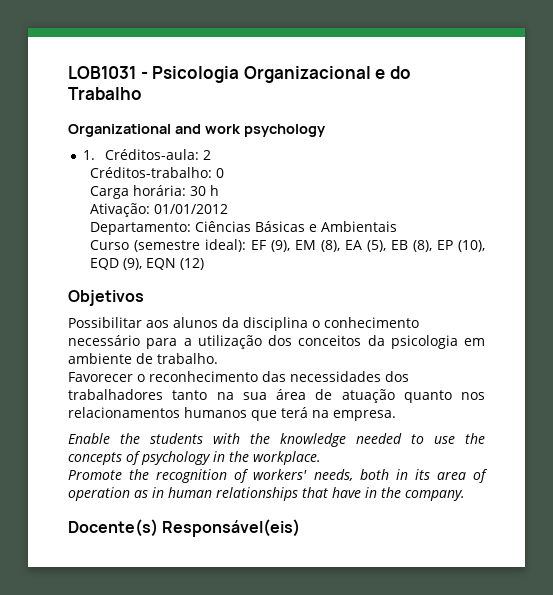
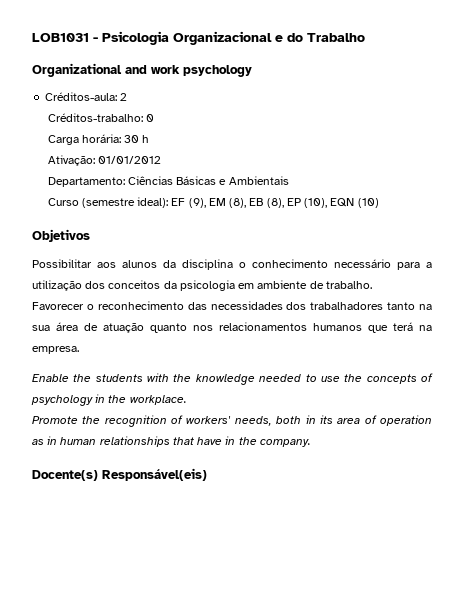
- 1. Créditos-aula: 2
+ Créditos-aula: 2
- Curso (semestre ideal): EF (9), EM (8), EA (5), EB (8), EP (10), EQD (9), EQN (12)
+ Curso (semestre ideal): EF (9), EM (8), EB (8), EP (10), EQN (10)

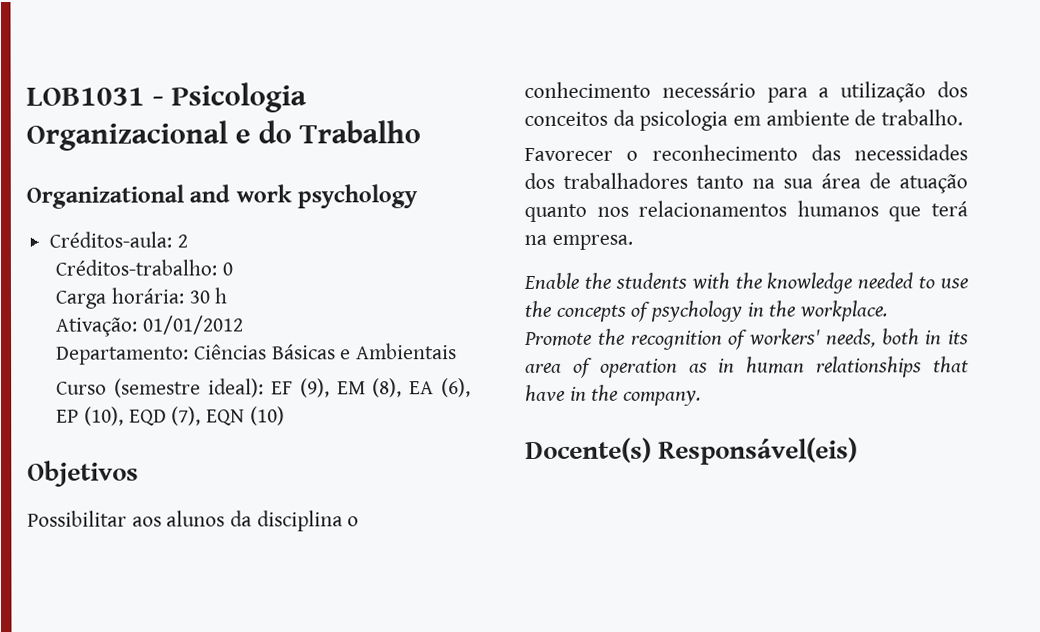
- Curso (semestre ideal): EF (9), EM (8), EB (8), EP (10), EQN (10)
+ Curso (semestre ideal): EF (9), EM (8), EA (6), EP (10), EQD (7), EQN (10)

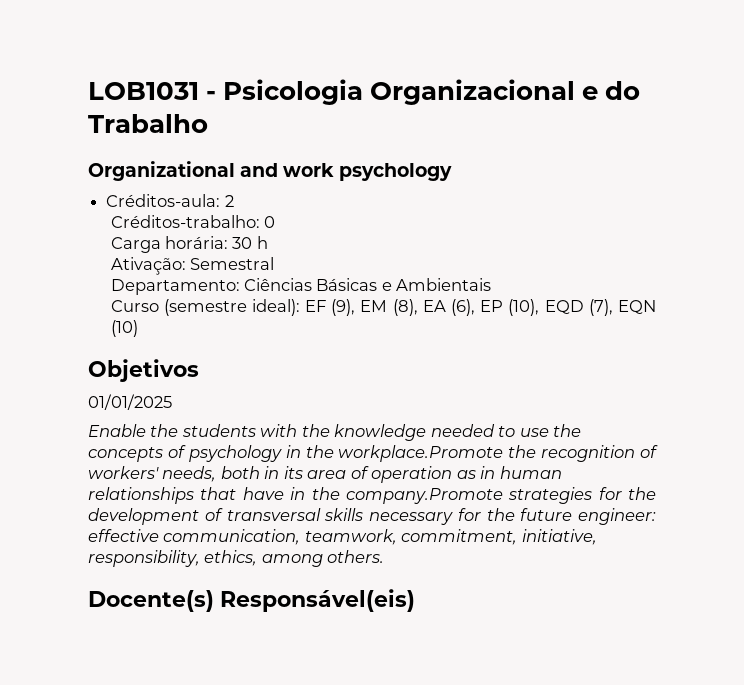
- Ativação: 01/01/2012
+ Ativação: Semestral
- Possibilitar aos alunos da disciplina o conhecimento necessário para a utilização dos conceitos da psicologia em ambiente de trabalho.
- Favorecer o reconhecimento das necessidades dos trabalhadores tanto na sua área de atuação quanto nos relacionamentos humanos que terá na empresa.
+ 01/01/2025
- Enable the students with the knowledge needed to use the concepts of psychology in the workplace.
- Promote the recognition of workers' needs, both in its area of operation as in human relationships that have in the company.
+ Enable the students with the knowledge needed to use the concepts of psychology in the workplace.Promote the recognition of workers' needs, both in its area of operation as in human relationships that have in the company.Promote strategies for the development of transversal skills necessary for the future engineer: effective communication, teamwork, commitment, initiative, responsibility, ethics, among others.

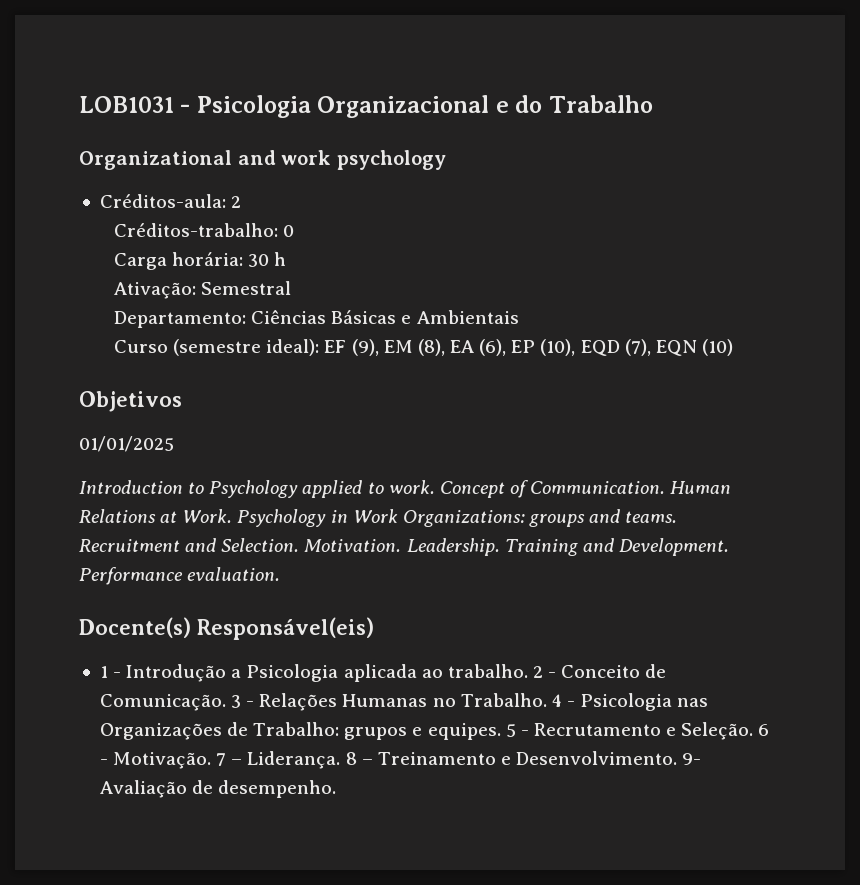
- Enable the students with the knowledge needed to use the concepts of psychology in the workplace.Promote the recognition of workers' needs, both in its area of operation as in human relationships that have in the company.Promote strategies for the development of transversal skills necessary for the future engineer: effective communication, teamwork, commitment, initiative, responsibility, ethics, among others.
+ Introduction to Psychology applied to work. Concept of Communication. Human Relations at Work. Psychology in Work Organizations: groups and teams. Recruitment and Selection. Motivation. Leadership. Training and Development. Performance evaluation.
  Docente(s) Responsável(eis)
+ 1 - Introdução a Psicologia aplicada ao trabalho. 2 - Conceito de Comunicação. 3 - Relações Humanas no Trabalho. 4 - Psicologia nas Organizações de Trabalho: grupos e equipes. 5 - Recrutamento e Seleção. 6 - Motivação. 7 – Liderança. 8 – Treinamento e Desenvolvimento. 9- Avaliação de desempenho.

